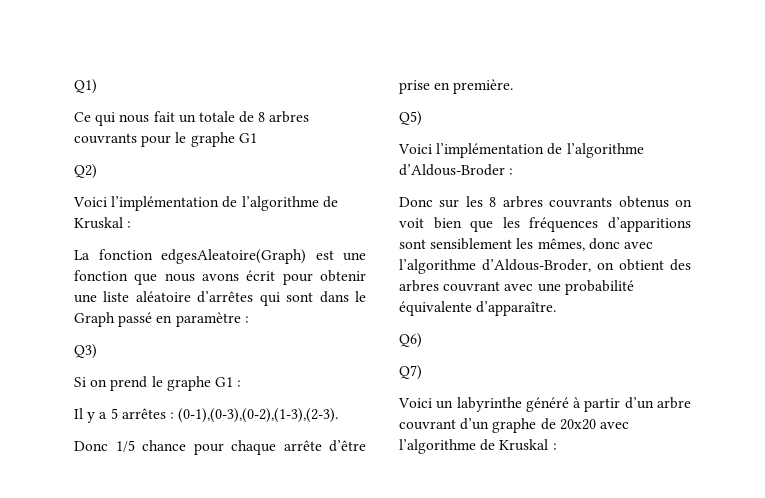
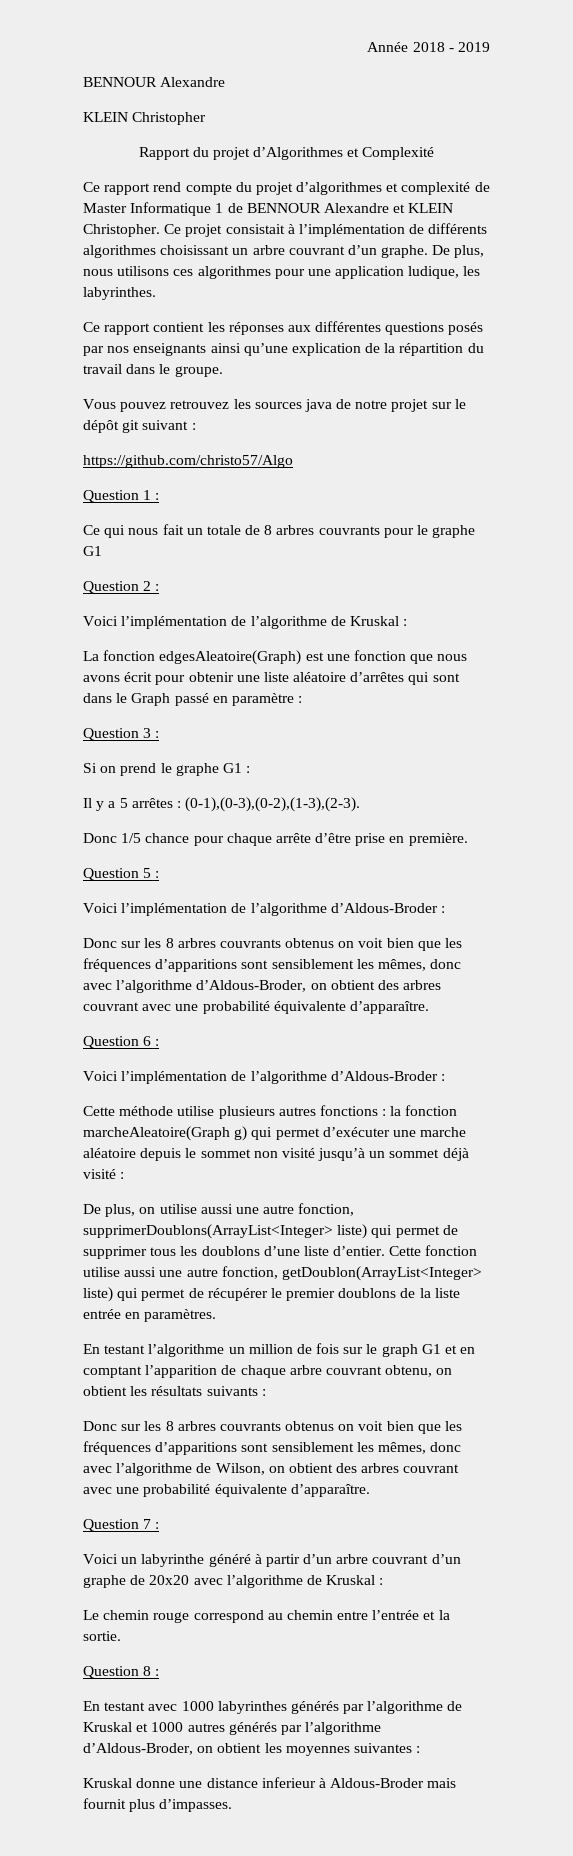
- Q1)
+ Année 2018 - 2019
+ BENNOUR Alexandre
+ KLEIN Christopher
+ Rapport du projet d’Algorithmes et Complexité
+ Ce rapport rend compte du projet d’algorithmes et complexité de Master Informatique 1 de BENNOUR Alexandre et KLEIN Christopher. Ce projet consistait à l’implémentation de différents algorithmes choisissant un arbre couvrant d’un graphe. De plus, nous utilisons ces algorithmes pour une application ludique, les labyrinthes.
+ Ce rapport contient les réponses aux différentes questions posés par nos enseignants ainsi qu’une explication de la répartition du travail dans le groupe.
+ Vous pouvez retrouvez les sources java de notre projet sur le dépôt git suivant :
+ https://github.com/christo57/Algo
+ Question 1 :
- Q2)
+ Question 2 :
- Q3)
+ Question 3 :
- Q5)
+ Question 5 :
- Q6)
- Q7)
+ Question 6 :
+ Voici l’implémentation de l’algorithme d’Aldous-Broder :
+ Cette méthode utilise plusieurs autres fonctions : la fonction marcheAleatoire(Graph g) qui permet d’exécuter une marche aléatoire depuis le sommet non visité jusqu’à un sommet déjà visité :
+ De plus, on utilise aussi une autre fonction, supprimerDoublons(ArrayList<Integer> liste) qui permet de supprimer tous les doublons d’une liste d’entier. Cette fonction utilise aussi une autre fonction, getDoublon(ArrayList<Integer> liste) qui permet de récupérer le premier doublons de la liste entrée en paramètres.
+ En testant l’algorithme un million de fois sur le graph G1 et en comptant l’apparition de chaque arbre couvrant obtenu, on obtient les résultats suivants :
+ Donc sur les 8 arbres couvrants obtenus on voit bien que les fréquences d’apparitions sont sensiblement les mêmes, donc avec l’algorithme de Wilson, on obtient des arbres couvrant avec une probabilité équivalente d’apparaître.
+ Question 7 :
+ Le chemin rouge correspond au chemin entre l’entrée et la sortie.
+ Question 8 :
+ En testant avec 1000 labyrinthes générés par l’algorithme de Kruskal et 1000 autres générés par l’algorithme d’Aldous-Broder, on obtient les moyennes suivantes :
+ Kruskal donne une distance inferieur à Aldous-Broder mais fournit plus d’impasses.

